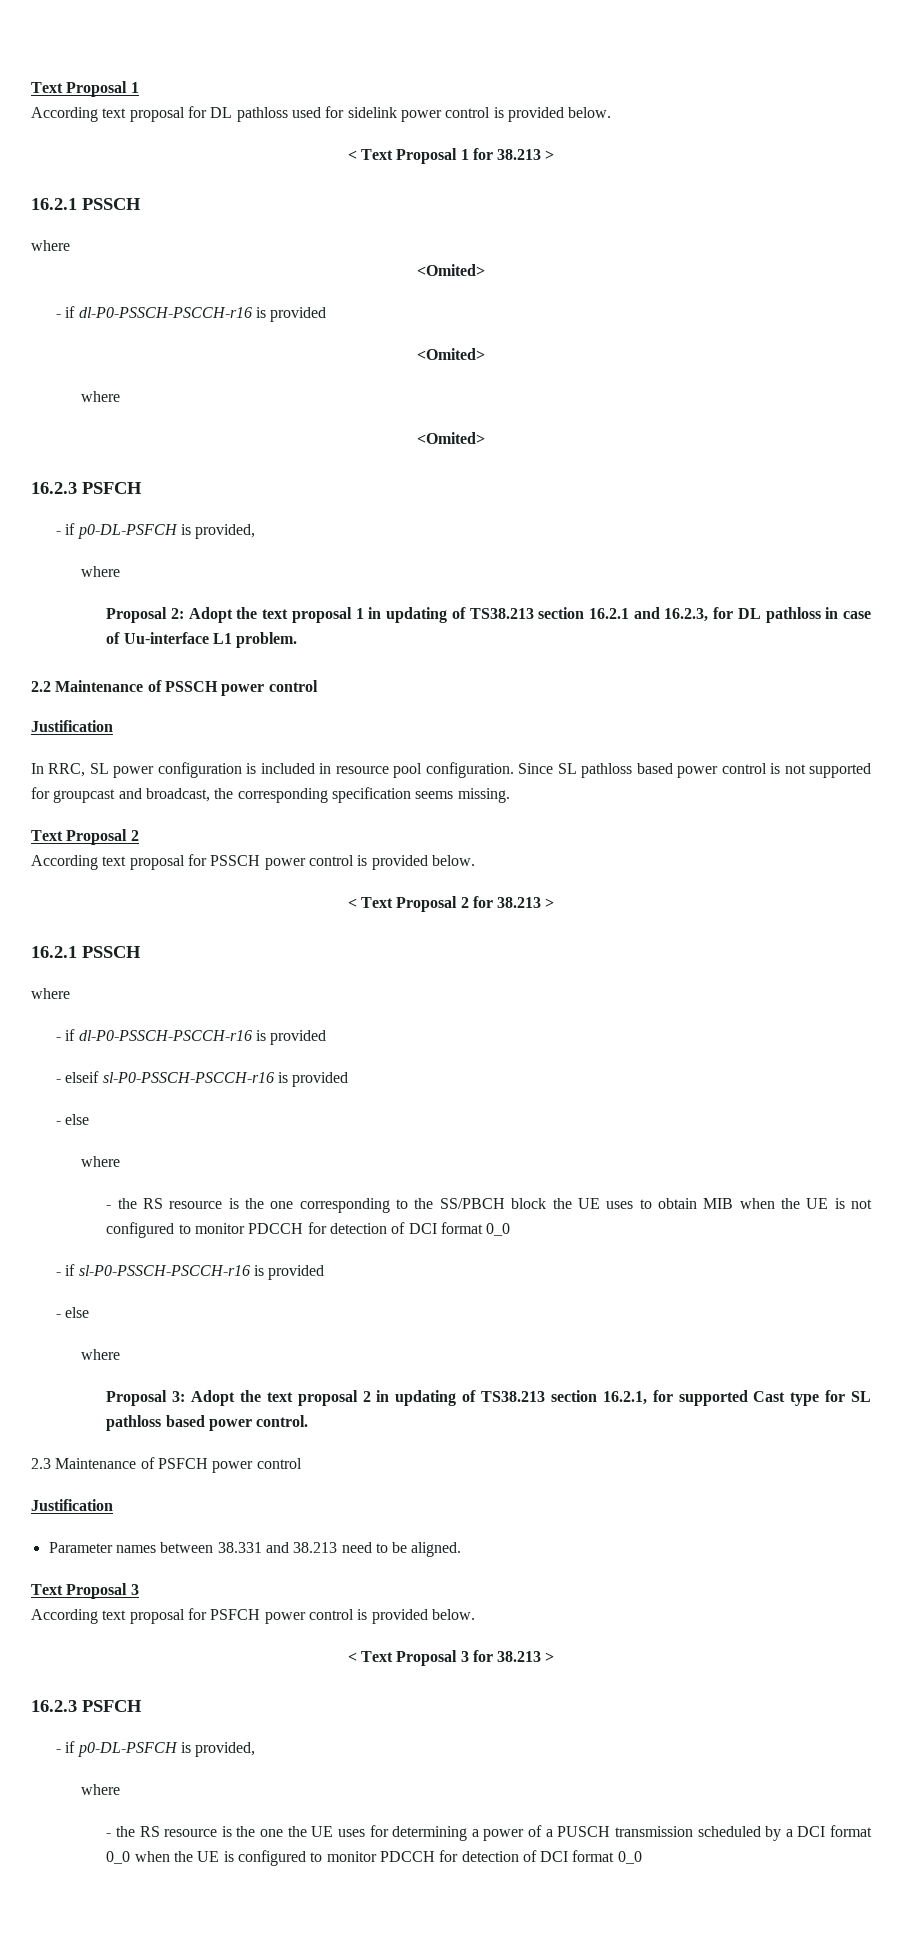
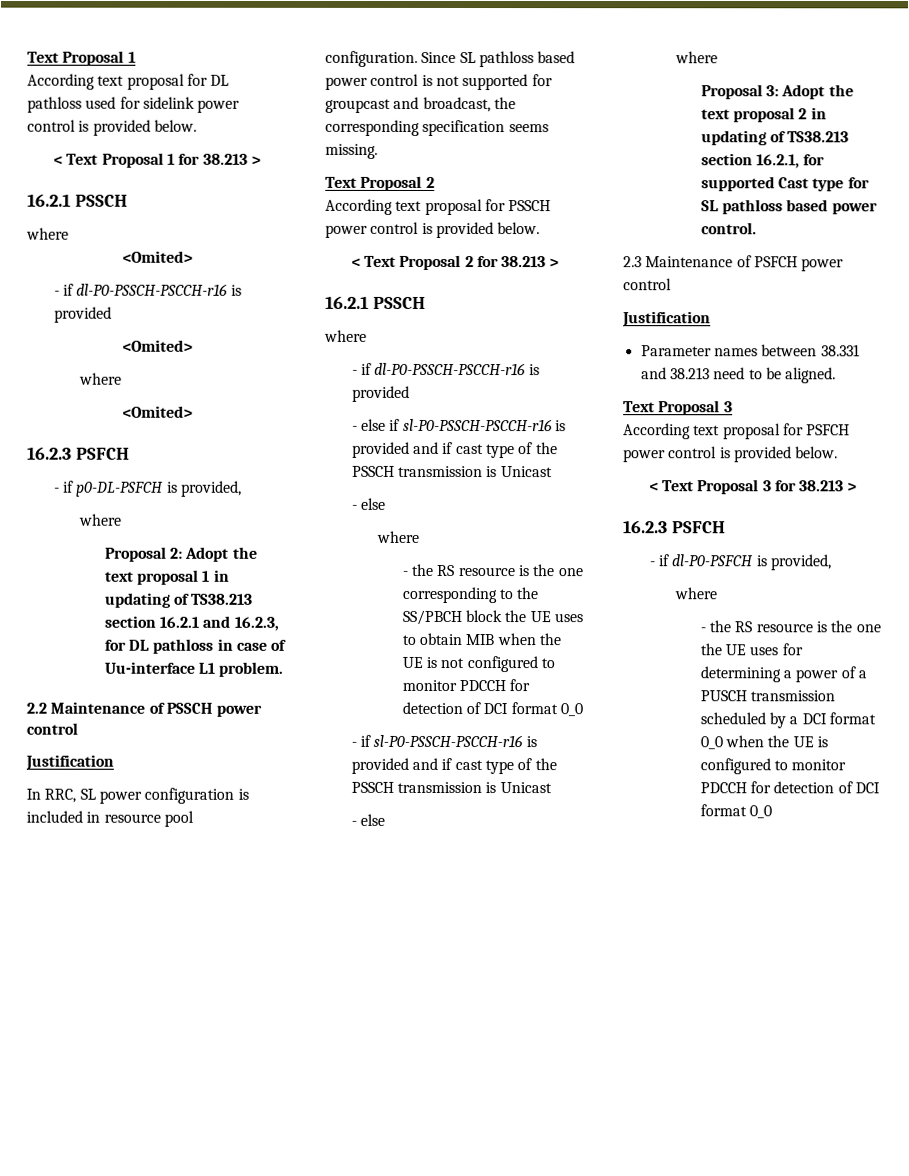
- - elseif sl-P0-PSSCH-PSCCH-r16 is provided
+ - else if sl-P0-PSSCH-PSCCH-r16 is provided and if cast type of the PSSCH transmission is Unicast
- - if sl-P0-PSSCH-PSCCH-r16 is provided
+ - if sl-P0-PSSCH-PSCCH-r16 is provided and if cast type of the PSSCH transmission is Unicast
  < Text Proposal 3 for 38.213 >
  16.2.3 PSFCH
- - if p0-DL-PSFCH is provided,
+ - if dl-P0-PSFCH is provided,

